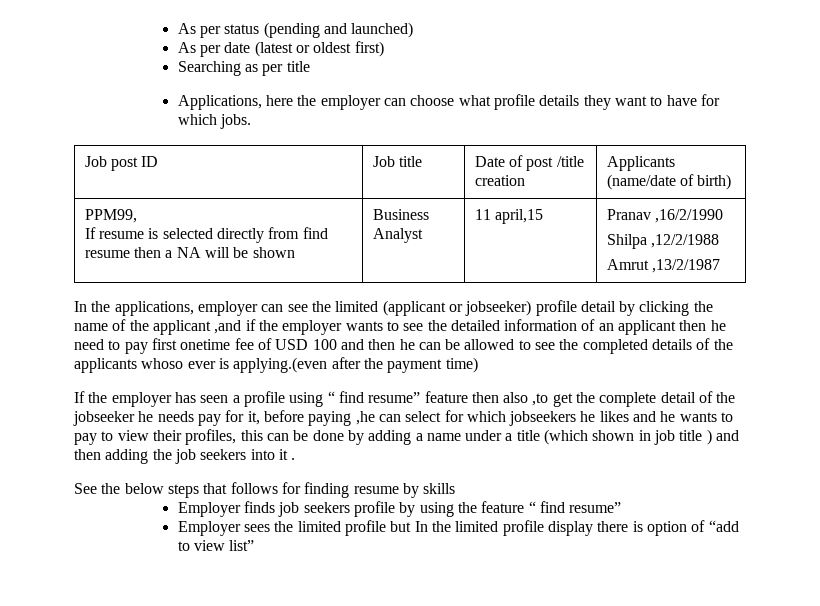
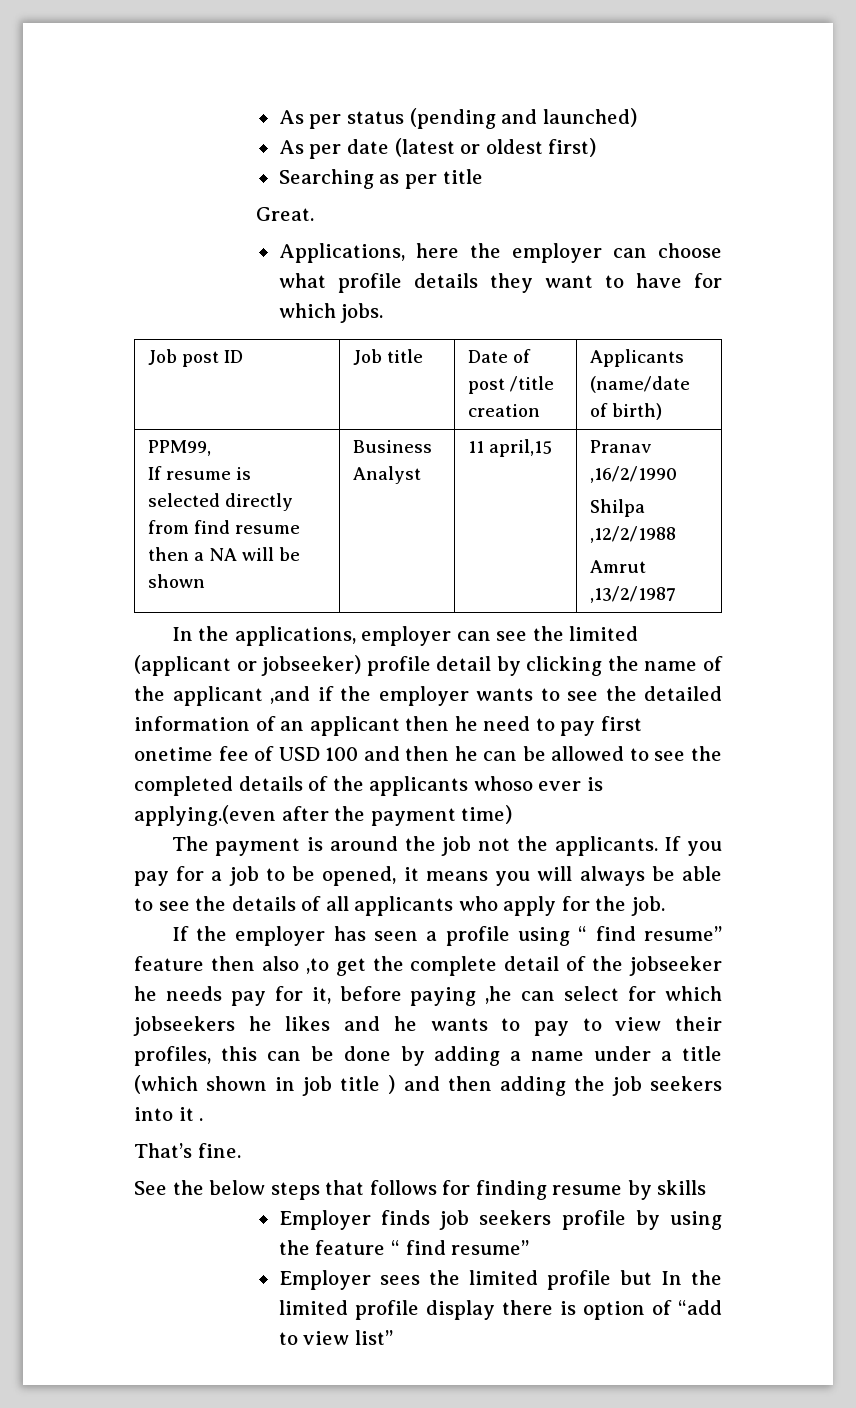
+ Great.
+ The payment is around the job not the applicants. If you pay for a job to be opened, it means you will always be able to see the details of all applicants who apply for the job.
+ That’s fine.

